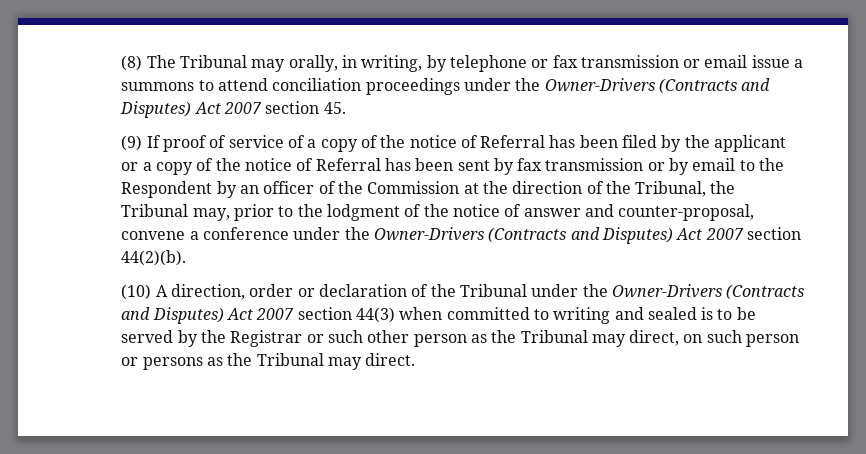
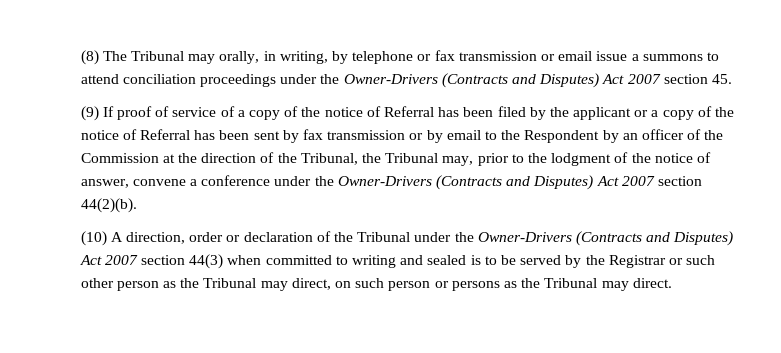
- (9) If proof of service of a copy of the notice of Referral has been filed by the applicant or a copy of the notice of Referral has been sent by fax transmission or by email to the Respondent by an officer of the Commission at the direction of the Tribunal, the Tribunal may, prior to the lodgment of the notice of answer and counter-proposal, convene a conference under the Owner-Drivers (Contracts and Disputes) Act 2007 section 44(2)(b).
+ (9) If proof of service of a copy of the notice of Referral has been filed by the applicant or a copy of the notice of Referral has been sent by fax transmission or by email to the Respondent by an officer of the Commission at the direction of the Tribunal, the Tribunal may, prior to the lodgment of the notice of answer, convene a conference under the Owner-Drivers (Contracts and Disputes) Act 2007 section 44(2)(b).

